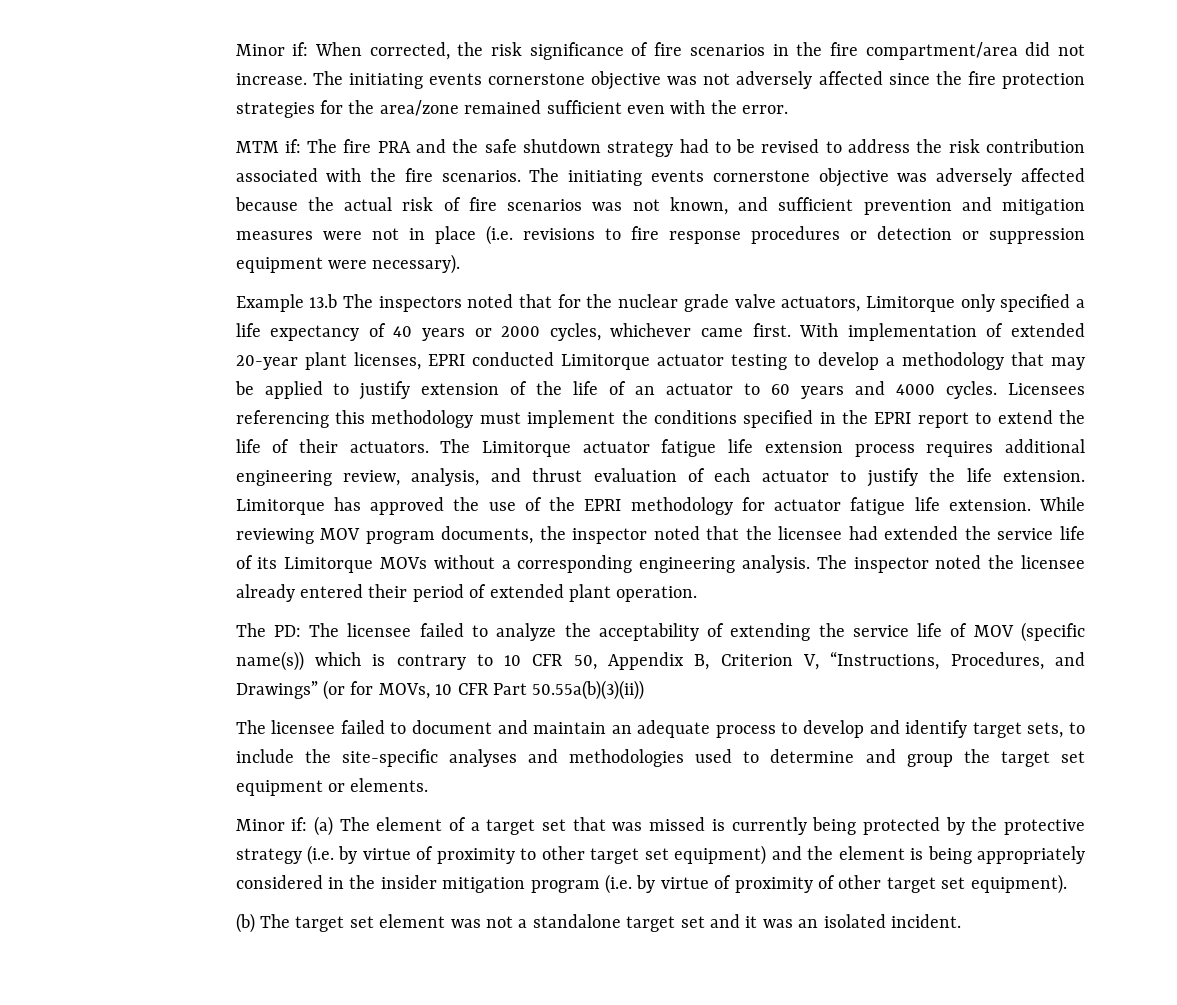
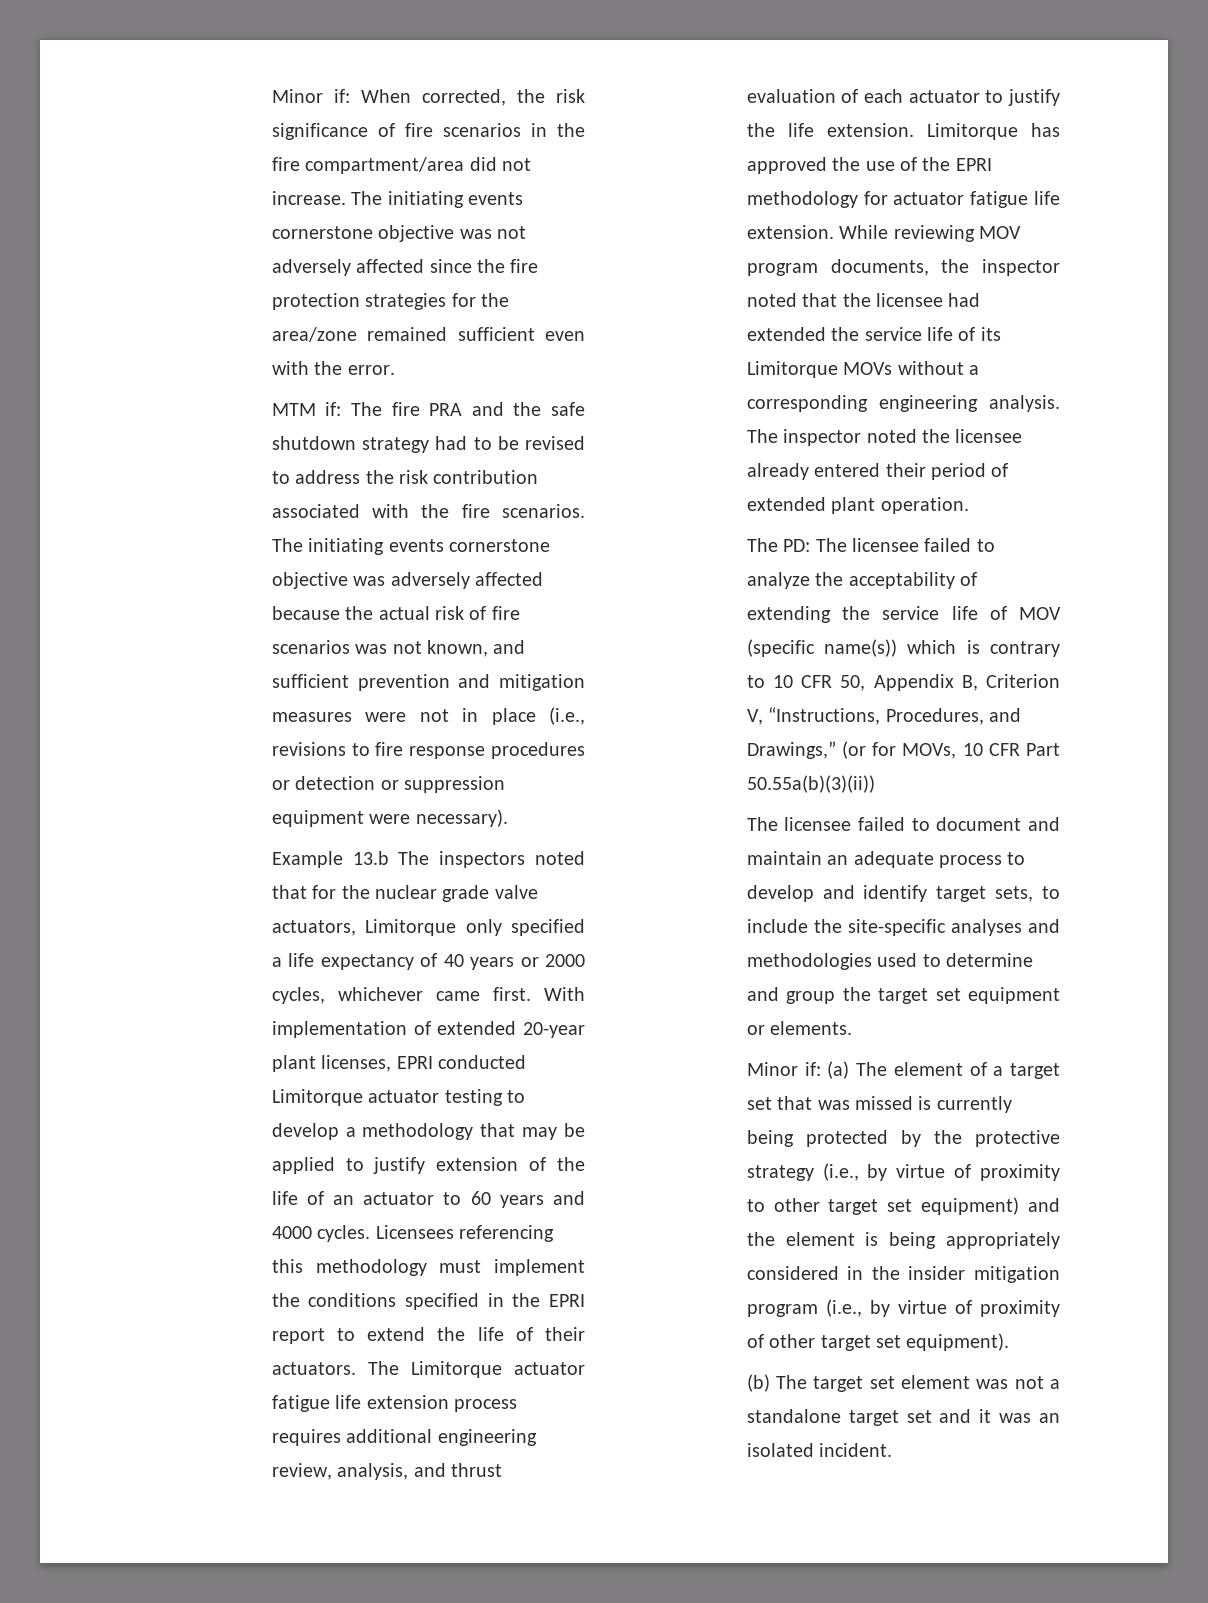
- The initiating events cornerstone objective was adversely affected because the actual risk of fire scenarios was not known, and sufficient prevention and mitigation measures were not in place (i.e. revisions to fire response procedures or detection or suppression equipment were necessary).
+ The initiating events cornerstone objective was adversely affected because the actual risk of fire scenarios was not known, and sufficient prevention and mitigation measures were not in place (i.e., revisions to fire response procedures or detection or suppression equipment were necessary).
- The PD: The licensee failed to analyze the acceptability of extending the service life of MOV (specific name(s)) which is contrary to 10 CFR 50, Appendix B, Criterion V, “Instructions, Procedures, and Drawings” (or for MOVs, 10 CFR Part 50.55a(b)(3)(ii))
+ The PD: The licensee failed to analyze the acceptability of extending the service life of MOV (specific name(s)) which is contrary to 10 CFR 50, Appendix B, Criterion V, “Instructions, Procedures, and Drawings,” (or for MOVs, 10 CFR Part 50.55a(b)(3)(ii))
- Minor if: (a) The element of a target set that was missed is currently being protected by the protective strategy (i.e. by virtue of proximity to other target set equipment) and the element is being appropriately considered in the insider mitigation program (i.e. by virtue of proximity of other target set equipment).
+ Minor if: (a) The element of a target set that was missed is currently being protected by the protective strategy (i.e., by virtue of proximity to other target set equipment) and the element is being appropriately considered in the insider mitigation program (i.e., by virtue of proximity of other target set equipment).

